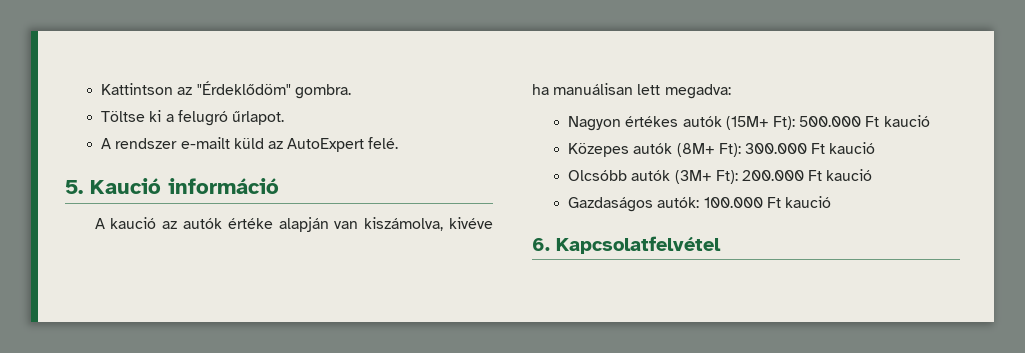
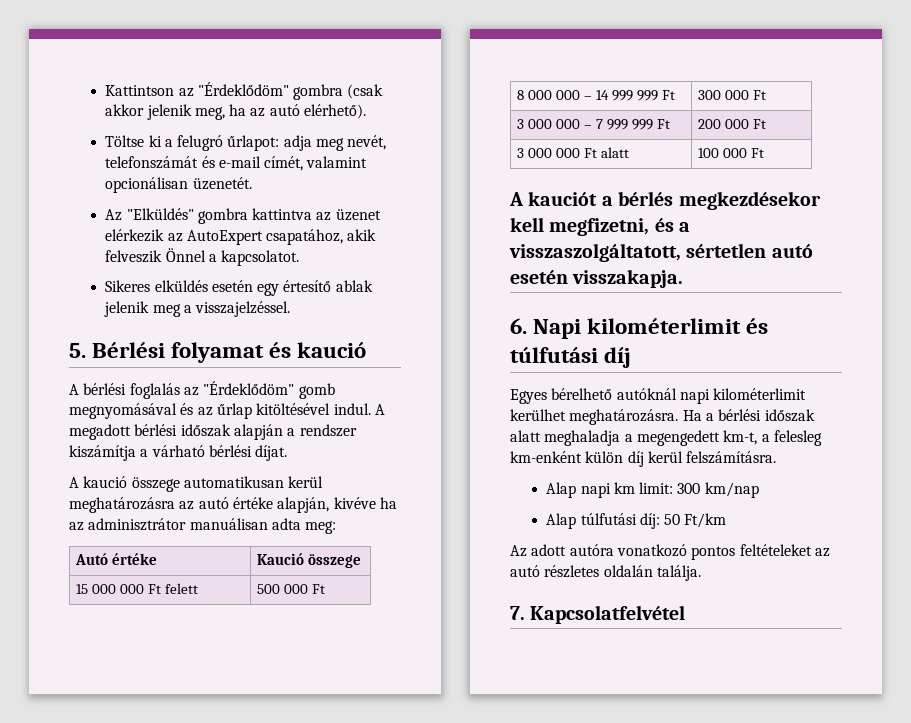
- Kattintson az "Érdeklődöm" gombra.
- Töltse ki a felugró űrlapot.
- A rendszer e-mailt küld az AutoExpert felé.
- 5. Kaució információ
- A kaució az autók értéke alapján van kiszámolva, kivéve ha manuálisan lett megadva:
- Nagyon értékes autók (15M+ Ft): 500.000 Ft kaució
- Közepes autók (8M+ Ft): 300.000 Ft kaució
- Olcsóbb autók (3M+ Ft): 200.000 Ft kaució
- Gazdaságos autók: 100.000 Ft kaució
- 6. Kapcsolatfelvétel
+ Kattintson az "Érdeklődöm" gombra (csak akkor jelenik meg, ha az autó elérhető).
+ Töltse ki a felugró űrlapot: adja meg nevét, telefonszámát és e-mail címét, valamint opcionálisan üzenetét.
+ Az "Elküldés" gombra kattintva az üzenet elérkezik az AutoExpert csapatához, akik felveszik Önnel a kapcsolatot.
+ Sikeres elküldés esetén egy értesítő ablak jelenik meg a visszajelzéssel.
+ 5. Bérlési folyamat és kaució
+ A bérlési foglalás az "Érdeklődöm" gomb megnyomásával és az űrlap kitöltésével indul. A megadott bérlési időszak alapján a rendszer kiszámítja a várható bérlési díjat.
+ A kaució összege automatikusan kerül meghatározásra az autó értéke alapján, kivéve ha az adminisztrátor manuálisan adta meg:
+ Autó értéke | Kaució összege
+ 15 000 000 Ft felett | 500 000 Ft
+ 8 000 000 – 14 999 999 Ft | 300 000 Ft
+ 3 000 000 – 7 999 999 Ft | 200 000 Ft
+ 3 000 000 Ft alatt | 100 000 Ft
+ A kauciót a bérlés megkezdésekor kell megfizetni, és a visszaszolgáltatott, sértetlen autó esetén visszakapja.
+ 6. Napi kilométerlimit és túlfutási díj
+ Egyes bérelhető autóknál napi kilométerlimit kerülhet meghatározásra. Ha a bérlési időszak alatt meghaladja a megengedett km-t, a felesleg km-enként külön díj kerül felszámításra.
+ Alap napi km limit: 300 km/nap
+ Alap túlfutási díj: 50 Ft/km
+ Az adott autóra vonatkozó pontos feltételeket az autó részletes oldalán találja.
+ 7. Kapcsolatfelvétel

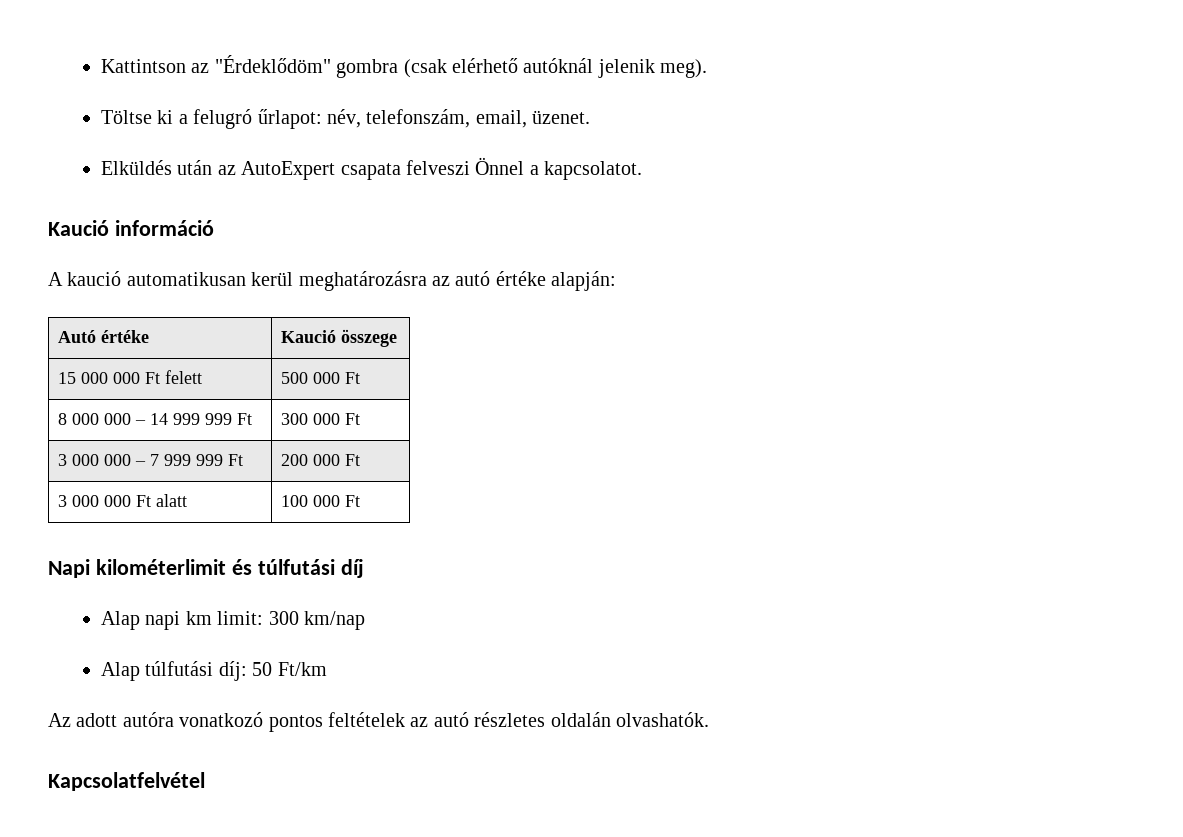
- Kattintson az "Érdeklődöm" gombra (csak akkor jelenik meg, ha az autó elérhető).
+ Kattintson az "Érdeklődöm" gombra (csak elérhető autóknál jelenik meg).
- Töltse ki a felugró űrlapot: adja meg nevét, telefonszámát és e-mail címét, valamint opcionálisan üzenetét.
- Az "Elküldés" gombra kattintva az üzenet elérkezik az AutoExpert csapatához, akik felveszik Önnel a kapcsolatot.
- Sikeres elküldés esetén egy értesítő ablak jelenik meg a visszajelzéssel.
- 5. Bérlési folyamat és kaució
- A bérlési foglalás az "Érdeklődöm" gomb megnyomásával és az űrlap kitöltésével indul. A megadott bérlési időszak alapján a rendszer kiszámítja a várható bérlési díjat.
+ Töltse ki a felugró űrlapot: név, telefonszám, email, üzenet.
+ Elküldés után az AutoExpert csapata felveszi Önnel a kapcsolatot.
+ Kaució információ
- A kaució összege automatikusan kerül meghatározásra az autó értéke alapján, kivéve ha az adminisztrátor manuálisan adta meg:
+ A kaució automatikusan kerül meghatározásra az autó értéke alapján:
- A kauciót a bérlés megkezdésekor kell megfizetni, és a visszaszolgáltatott, sértetlen autó esetén visszakapja.
- 6. Napi kilométerlimit és túlfutási díj
+ Napi kilométerlimit és túlfutási díj
- Egyes bérelhető autóknál napi kilométerlimit kerülhet meghatározásra. Ha a bérlési időszak alatt meghaladja a megengedett km-t, a felesleg km-enként külön díj kerül felszámításra.
- Az adott autóra vonatkozó pontos feltételeket az autó részletes oldalán találja.
- 7. Kapcsolatfelvétel
+ Az adott autóra vonatkozó pontos feltételek az autó részletes oldalán olvashatók.
+ Kapcsolatfelvétel

